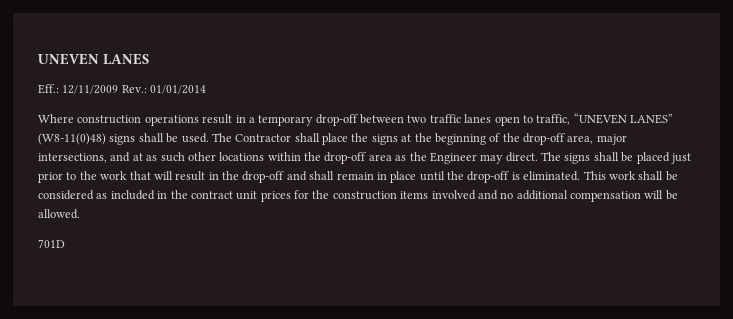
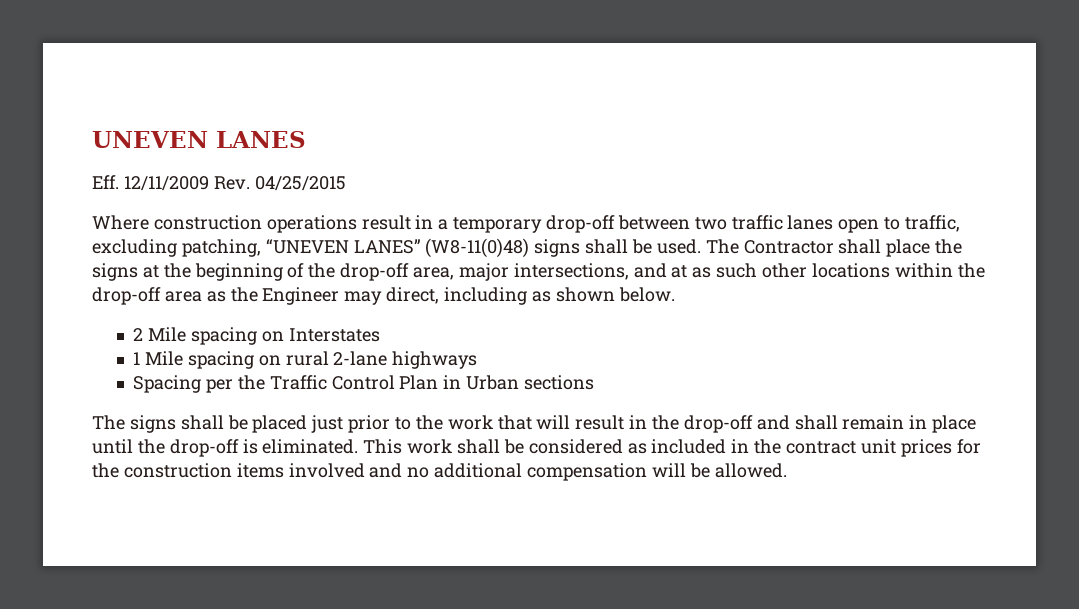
- Eff.: 12/11/2009 Rev.: 01/01/2014
+ Eff. 12/11/2009 Rev. 04/25/2015
- Where construction operations result in a temporary drop-off between two traffic lanes open to traffic, “UNEVEN LANES” (W8-11(0)48) signs shall be used.
+ Where construction operations result in a temporary drop-off between two traffic lanes open to traffic, excluding patching, “UNEVEN LANES” (W8-11(0)48) signs shall be used.
- The Contractor shall place the signs at the beginning of the drop-off area, major intersections, and at as such other locations within the drop-off area as the Engineer may direct. The signs shall be placed just prior to the work that will result in the drop-off and shall remain in place until the drop-off is eliminated.
+ The Contractor shall place the signs at the beginning of the drop-off area, major intersections, and at as such other locations within the drop-off area as the Engineer may direct, including as shown below.
+ 2 Mile spacing on Interstates
+ 1 Mile spacing on rural 2-lane highways
+ Spacing per the Traffic Control Plan in Urban sections
+ The signs shall be placed just prior to the work that will result in the drop-off and shall remain in place until the drop-off is eliminated.
- 701D

